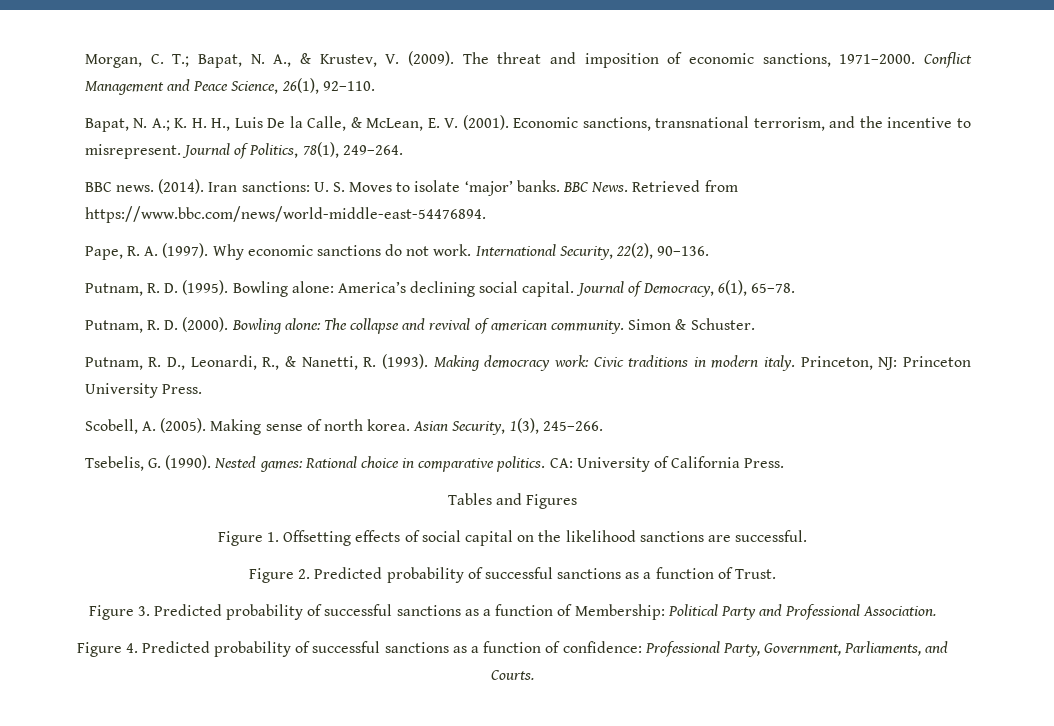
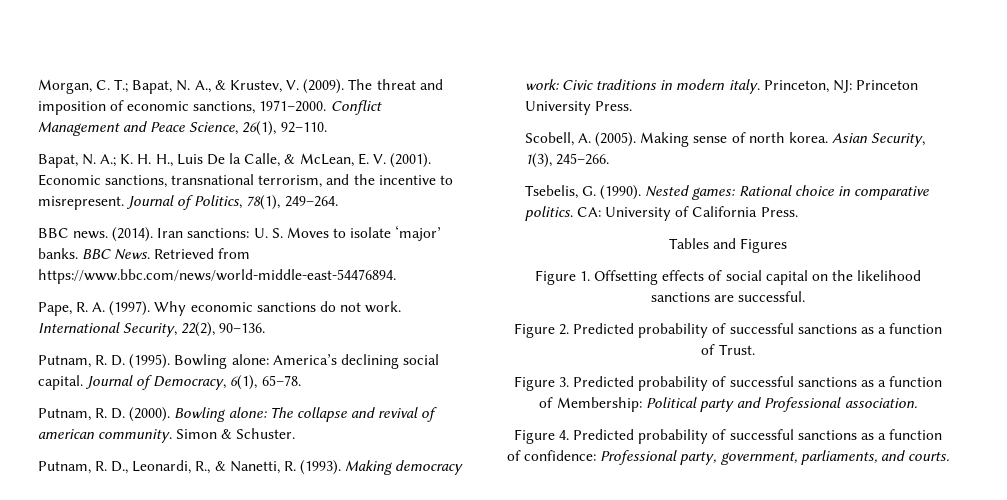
- Figure 3. Predicted probability of successful sanctions as a function of Membership: Political Party and Professional Association.
+ Figure 3. Predicted probability of successful sanctions as a function of Membership: Political party and Professional association.
- Figure 4. Predicted probability of successful sanctions as a function of confidence: Professional Party, Government, Parliaments, and Courts.
+ Figure 4. Predicted probability of successful sanctions as a function of confidence: Professional party, government, parliaments, and courts.

